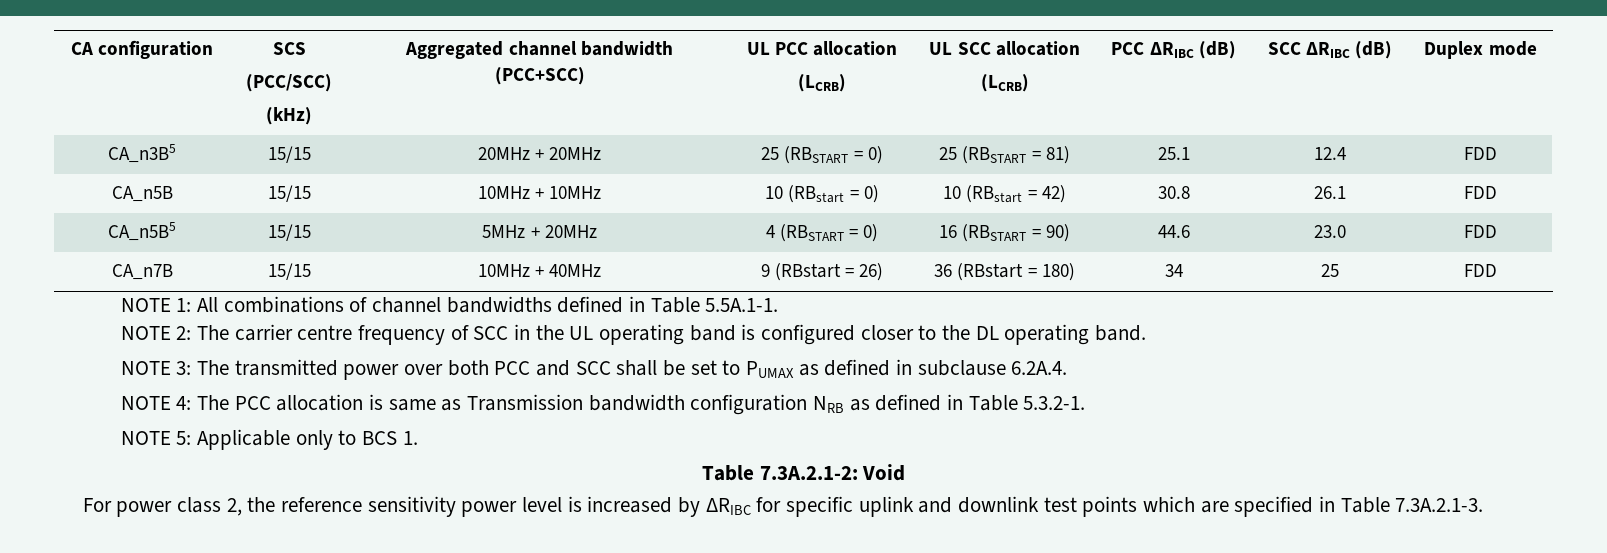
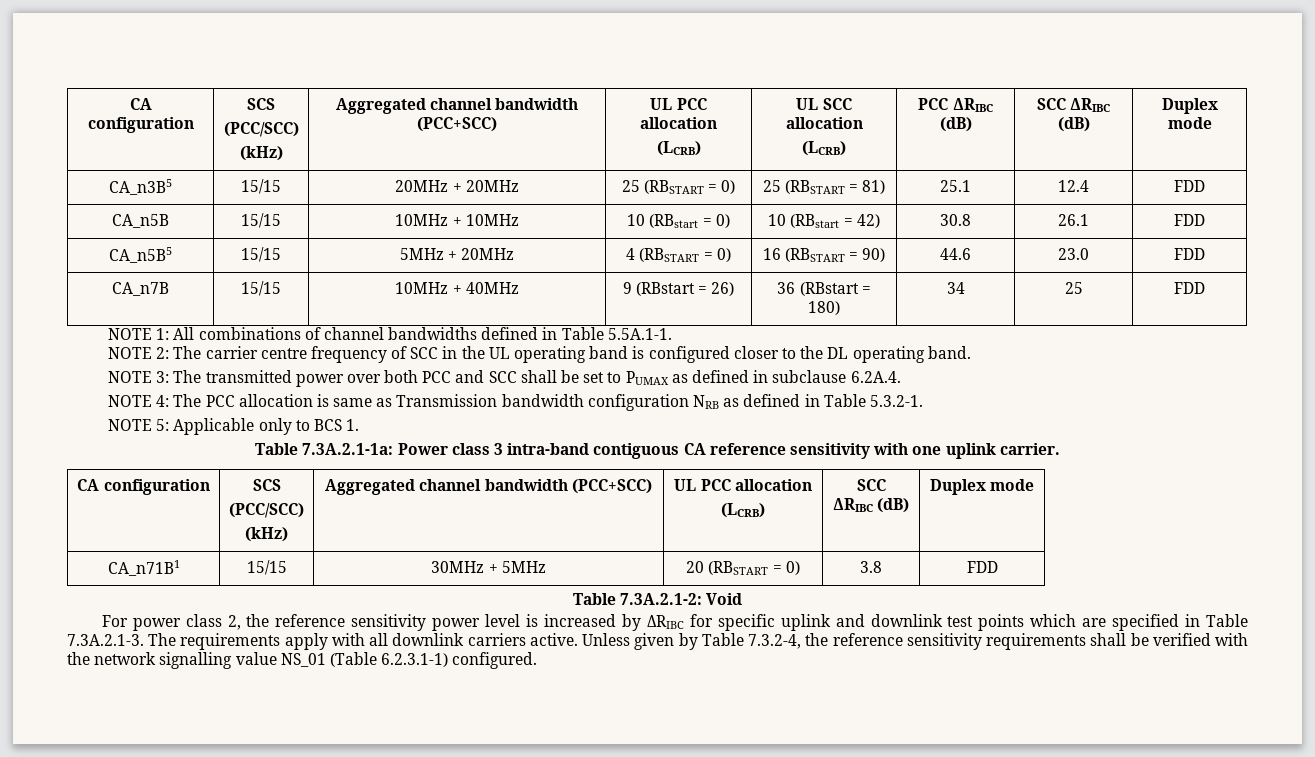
+ Table 7.3A.2.1-1a: Power class 3 intra-band contiguous CA reference sensitivity with one uplink carrier.
+ CA configuration | SCS
+ (PCC/SCC)
+ (kHz) | Aggregated channel bandwidth (PCC+SCC) | UL PCC allocation
+ (LCRB) | SCC
+ ΔRIBC (dB) | Duplex mode
+ CA_n71B1 | 15/15 | 30MHz + 5MHz | 20 (RBSTART = 0) | 3.8 | FDD
- For power class 2, the reference sensitivity power level is increased by ΔRIBC for specific uplink and downlink test points which are specified in Table 7.3A.2.1-3.
+ For power class 2, the reference sensitivity power level is increased by ΔRIBC for specific uplink and downlink test points which are specified in Table 7.3A.2.1-3. The requirements apply with all downlink carriers active. Unless given by Table 7.3.2-4, the reference sensitivity requirements shall be verified with the network signalling value NS_01 (Table 6.2.3.1-1) configured.

